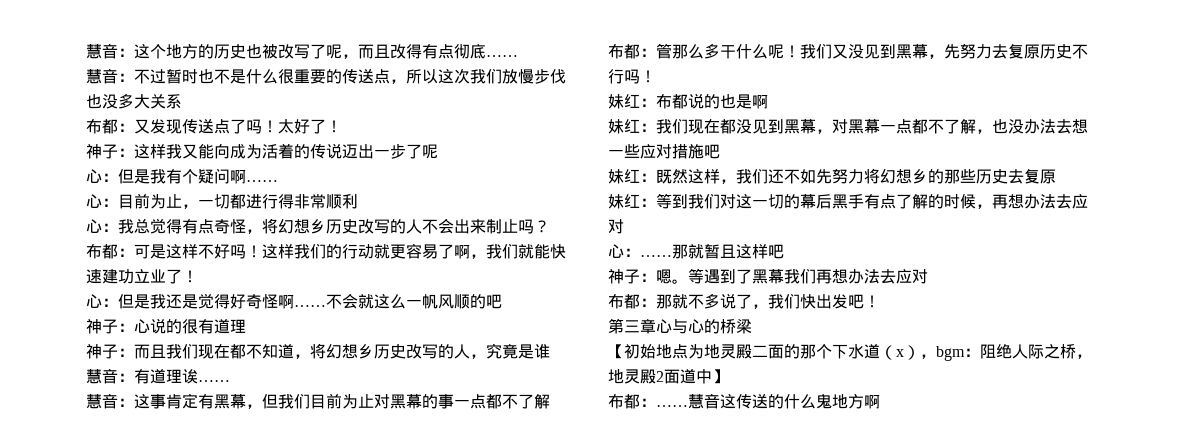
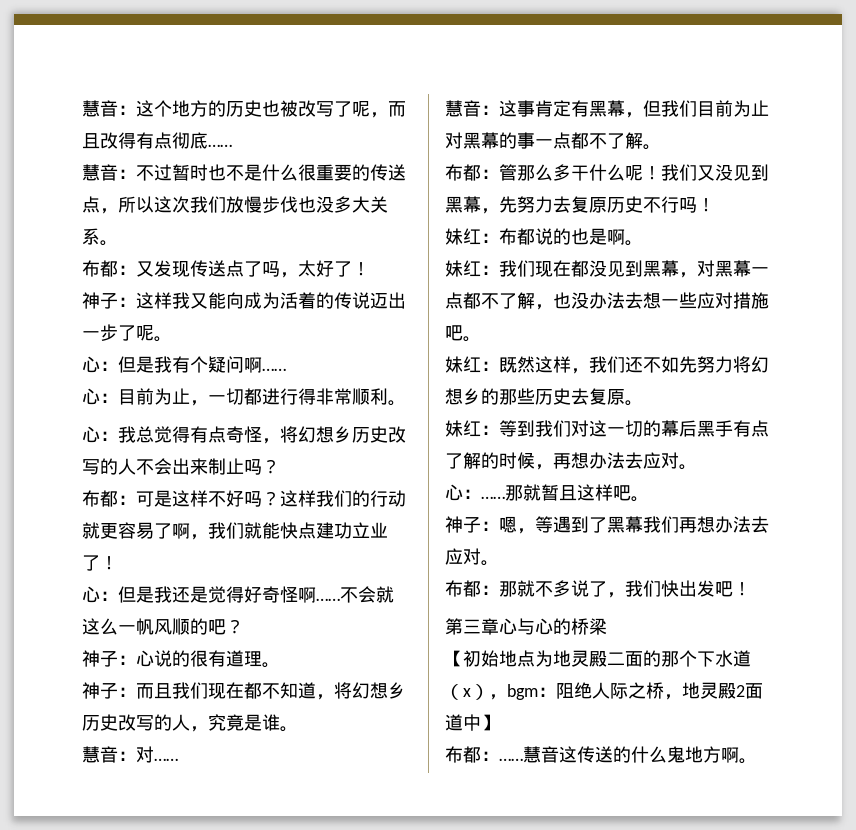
- 慧音：不过暂时也不是什么很重要的传送点，所以这次我们放慢步伐也没多大关系
+ 慧音：不过暂时也不是什么很重要的传送点，所以这次我们放慢步伐也没多大关系。
- 布都：又发现传送点了吗！太好了！
+ 布都：又发现传送点了吗，太好了！
- 神子：这样我又能向成为活着的传说迈出一步了呢
+ 神子：这样我又能向成为活着的传说迈出一步了呢。
- 心：目前为止，一切都进行得非常顺利
+ 心：目前为止，一切都进行得非常顺利。
- 布都：可是这样不好吗！
+ 布都：可是这样不好吗？
- 这样我们的行动就更容易了啊，我们就能快速建功立业了！
+ 这样我们的行动就更容易了啊，我们就能快点建功立业了！
- 不会就这么一帆风顺的吧
+ 不会就这么一帆风顺的吧？
- 神子：心说的很有道理
+ 神子：心说的很有道理。
- 神子：而且我们现在都不知道，将幻想乡历史改写的人，究竟是谁
- 慧音：有道理诶……
+ 神子：而且我们现在都不知道，将幻想乡历史改写的人，究竟是谁。
+ 慧音：对……
- 慧音：这事肯定有黑幕，但我们目前为止对黑幕的事一点都不了解
+ 慧音：这事肯定有黑幕，但我们目前为止对黑幕的事一点都不了解。
- 妹红：布都说的也是啊
+ 妹红：布都说的也是啊。
- 妹红：我们现在都没见到黑幕，对黑幕一点都不了解，也没办法去想一些应对措施吧
+ 妹红：我们现在都没见到黑幕，对黑幕一点都不了解，也没办法去想一些应对措施吧。
- 妹红：既然这样，我们还不如先努力将幻想乡的那些历史去复原
+ 妹红：既然这样，我们还不如先努力将幻想乡的那些历史去复原。
- 妹红：等到我们对这一切的幕后黑手有点了解的时候，再想办法去应对
+ 妹红：等到我们对这一切的幕后黑手有点了解的时候，再想办法去应对。
- 那就暂且这样吧
+ 那就暂且这样吧。
- 神子：嗯。等遇到了黑幕我们再想办法去应对
+ 神子：嗯，等遇到了黑幕我们再想办法去应对。
- 慧音这传送的什么鬼地方啊
+ 慧音这传送的什么鬼地方啊。

